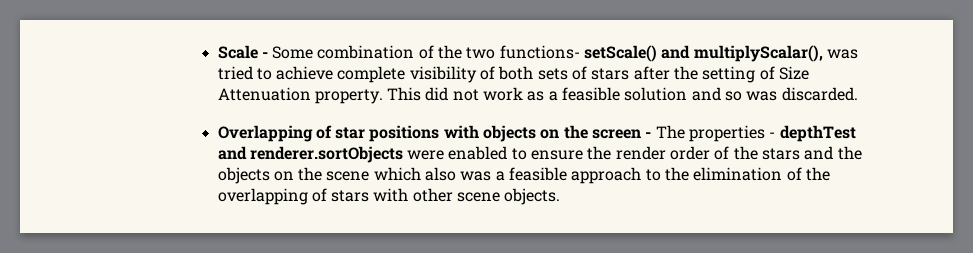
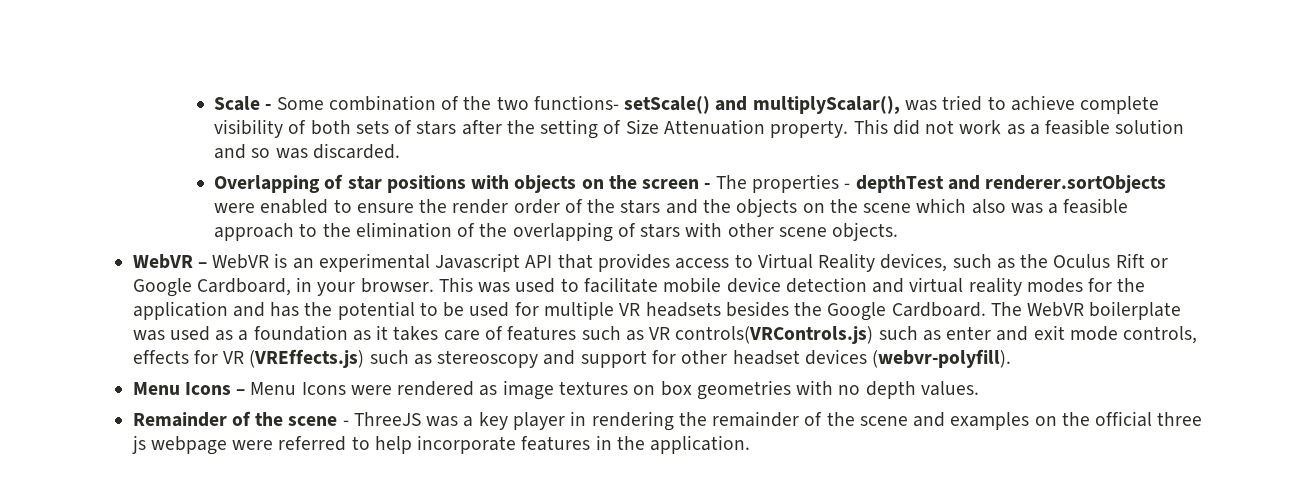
+ WebVR – WebVR is an experimental Javascript API that provides access to Virtual Reality devices, such as the Oculus Rift or Google Cardboard, in your browser. This was used to facilitate mobile device detection and virtual reality modes for the application and has the potential to be used for multiple VR headsets besides the Google Cardboard. The WebVR boilerplate was used as a foundation as it takes care of features such as VR controls(VRControls.js) such as enter and exit mode controls, effects for VR (VREffects.js) such as stereoscopy and support for other headset devices (webvr-polyfill).
+ Menu Icons – Menu Icons were rendered as image textures on box geometries with no depth values.
+ Remainder of the scene - ThreeJS was a key player in rendering the remainder of the scene and examples on the official three js webpage were referred to help incorporate features in the application.

